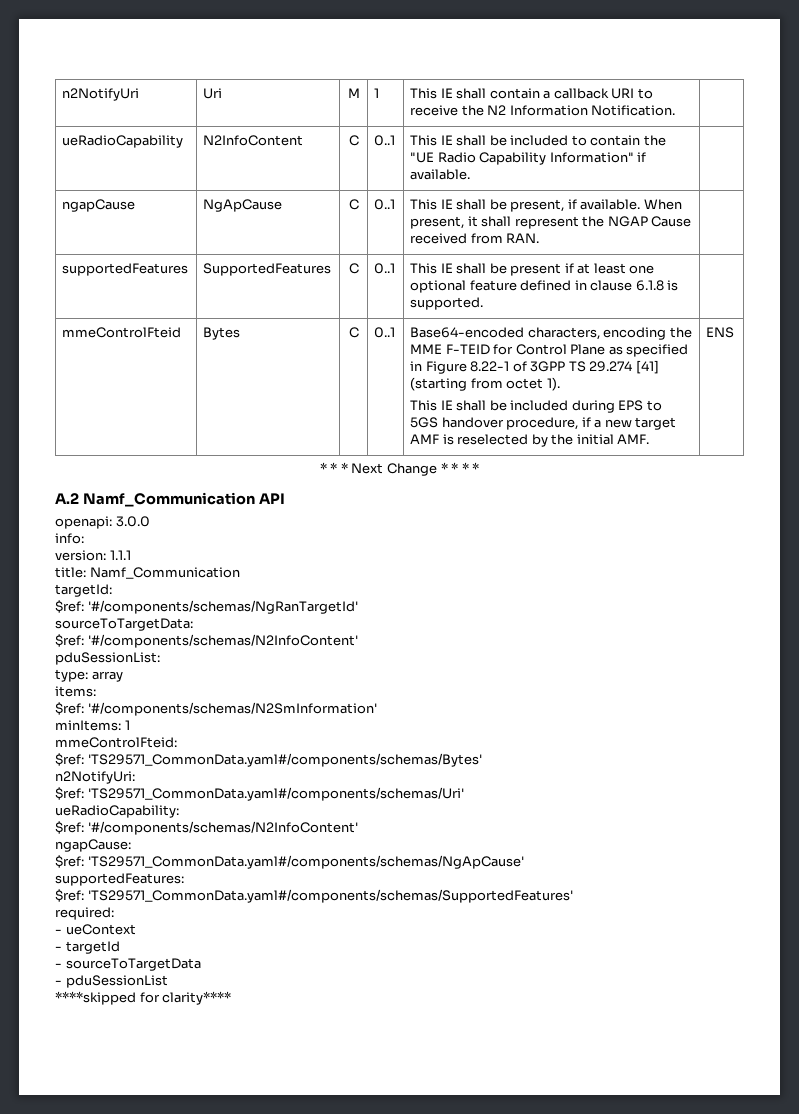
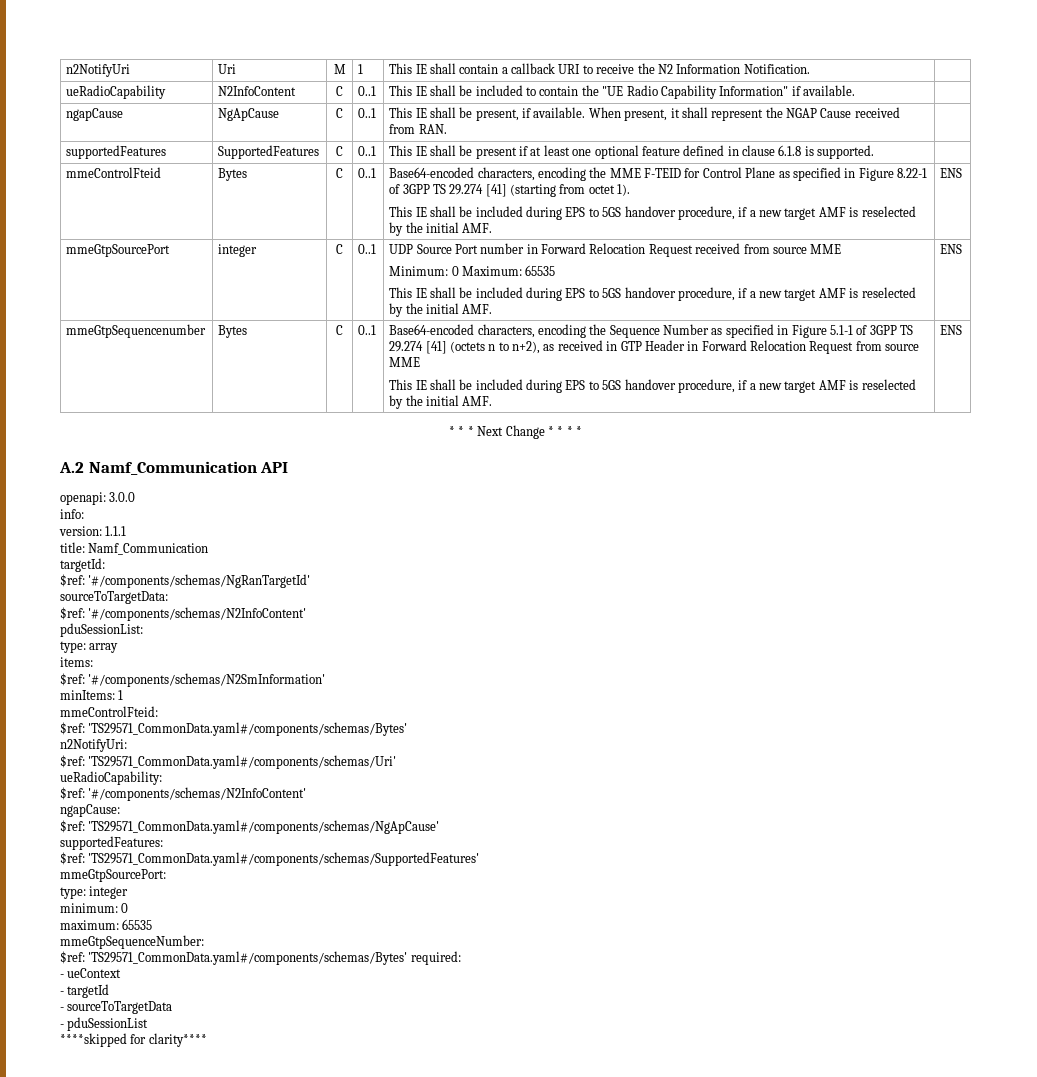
+ mmeGtpSourcePort | integer | C | 0..1 | UDP Source Port number in Forward Relocation Request received from source MME
+ Minimum: 0 Maximum: 65535
+ This IE shall be included during EPS to 5GS handover procedure, if a new target AMF is reselected by the initial AMF. | ENS
+ mmeGtpSequencenumber | Bytes | C | 0..1 | Base64-encoded characters, encoding the Sequence Number as specified in Figure 5.1-1 of 3GPP TS 29.274 [41] (octets n to n+2), as received in GTP Header in Forward Relocation Request from source MME
+ This IE shall be included during EPS to 5GS handover procedure, if a new target AMF is reselected by the initial AMF. | ENS
- required:
+ mmeGtpSourcePort:
+ type: integer
+ minimum: 0
+ maximum: 65535
+ mmeGtpSequenceNumber:
+ $ref: 'TS29571_CommonData.yaml#/components/schemas/Bytes' required:

